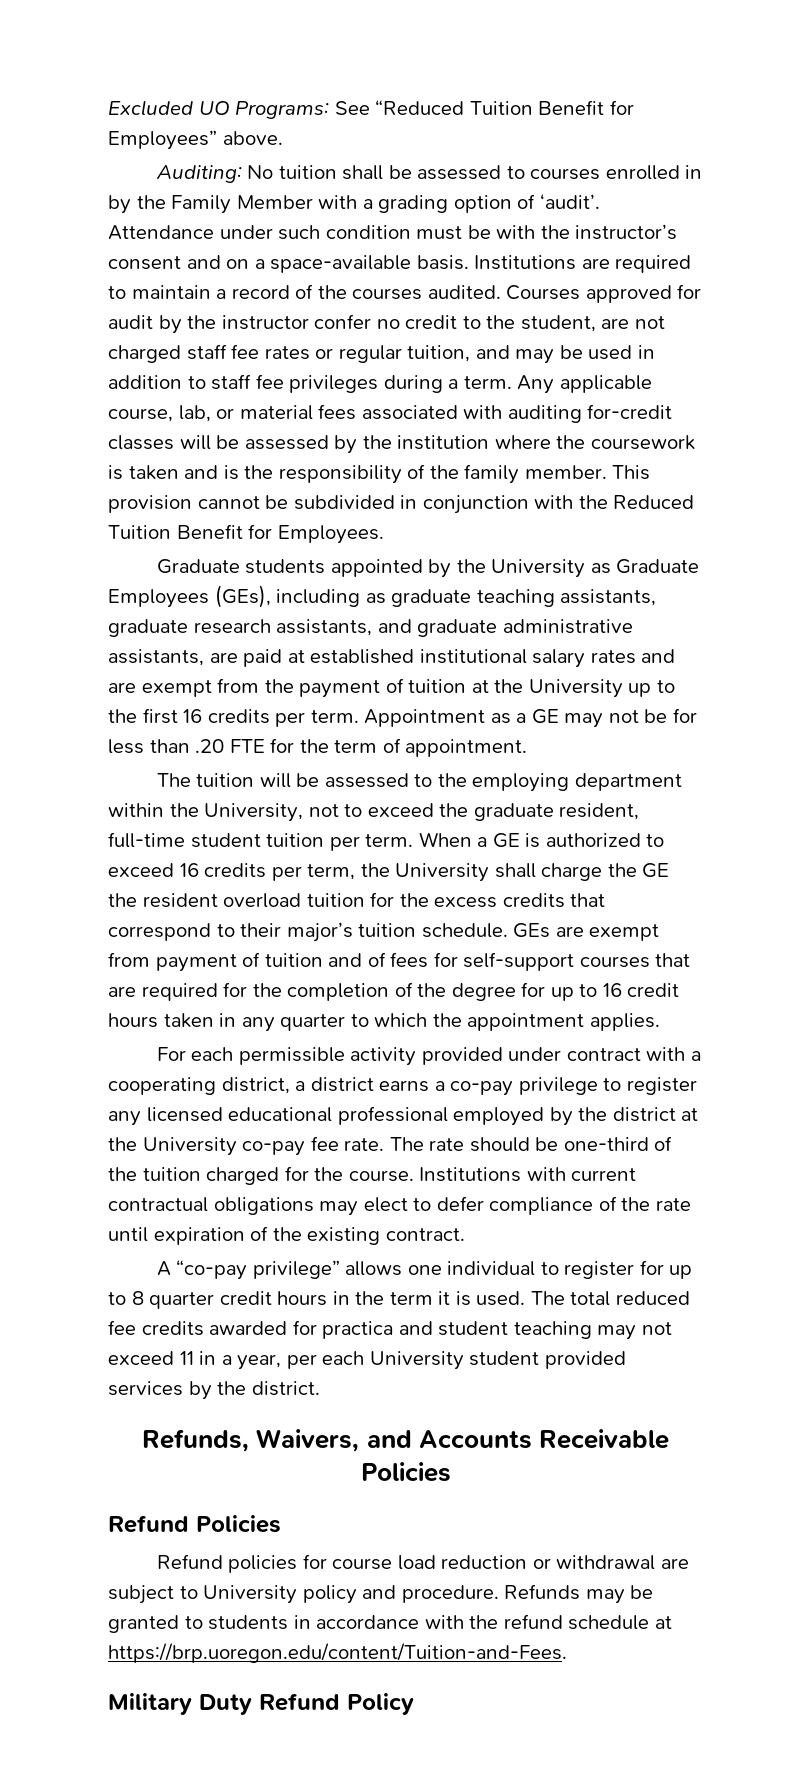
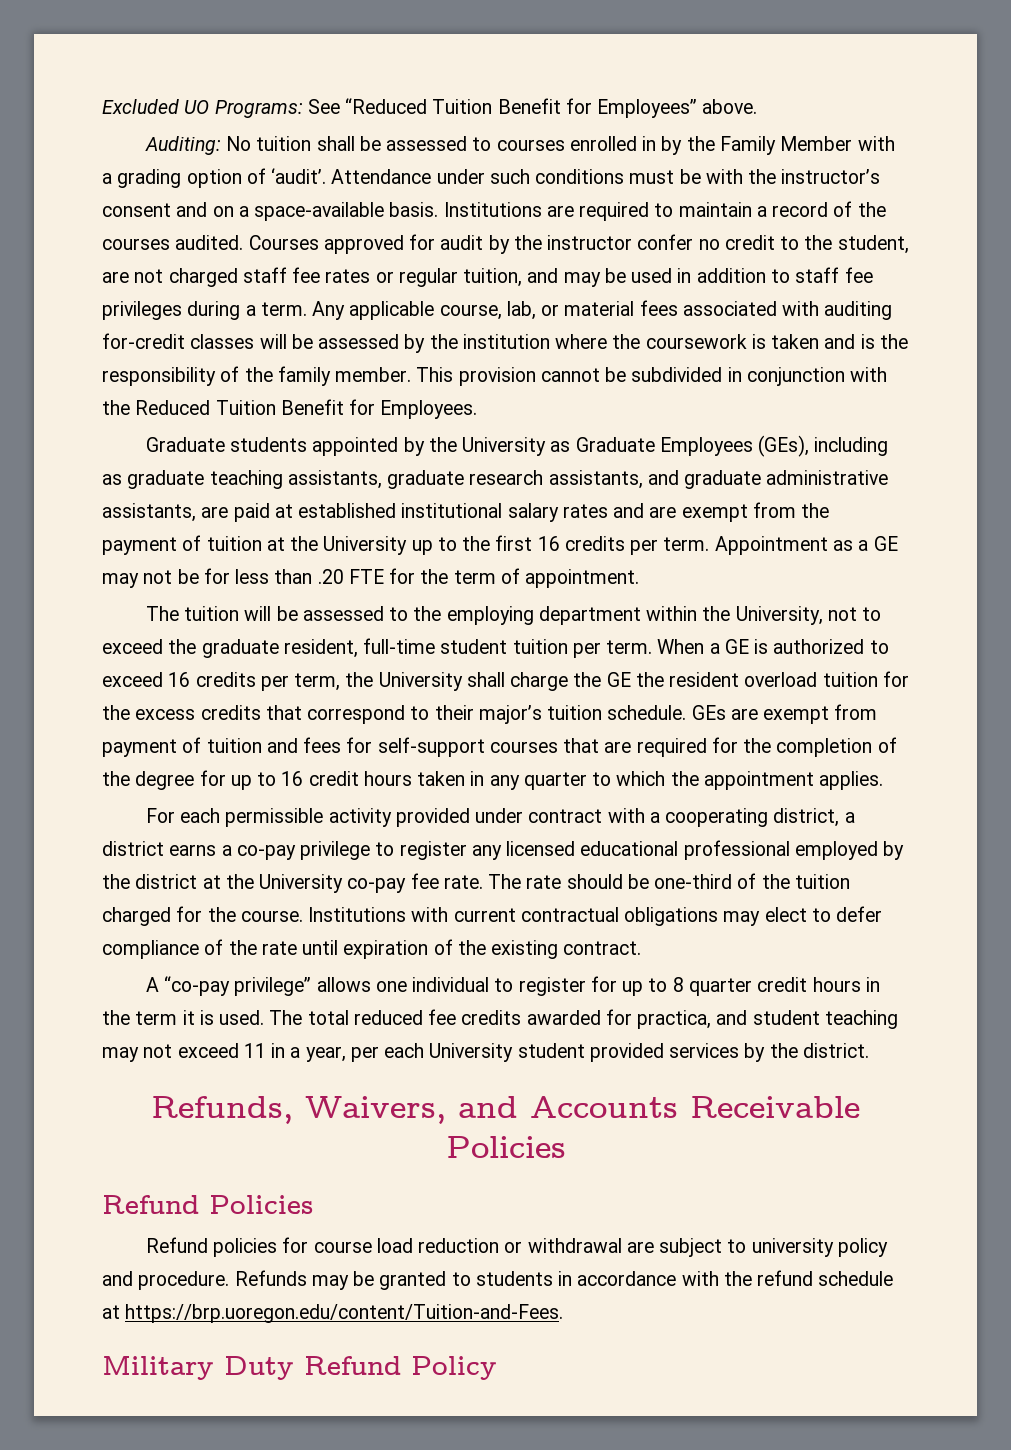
- Attendance under such condition must be with the instructor’s consent and on a space-available basis.
+ Attendance under such conditions must be with the instructor’s consent and on a space-available basis.
- GEs are exempt from payment of tuition and of fees for self-support courses that are required for the completion of the degree for up to 16 credit hours taken in any quarter to which the appointment applies.
+ GEs are exempt from payment of tuition and fees for self-support courses that are required for the completion of the degree for up to 16 credit hours taken in any quarter to which the appointment applies.
- The total reduced fee credits awarded for practica and student teaching may not exceed 11 in a year, per each University student provided services by the district.
+ The total reduced fee credits awarded for practica, and student teaching may not exceed 11 in a year, per each University student provided services by the district.
- Refund policies for course load reduction or withdrawal are subject to University policy and procedure.
+ Refund policies for course load reduction or withdrawal are subject to university policy and procedure.

